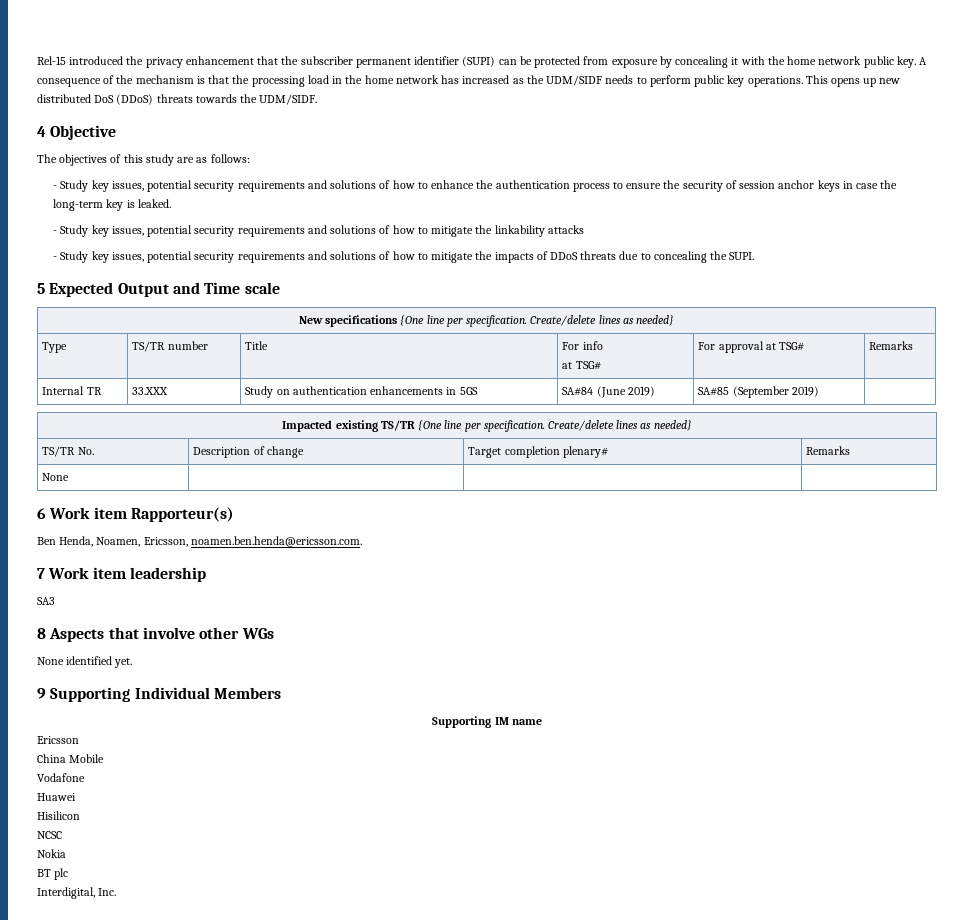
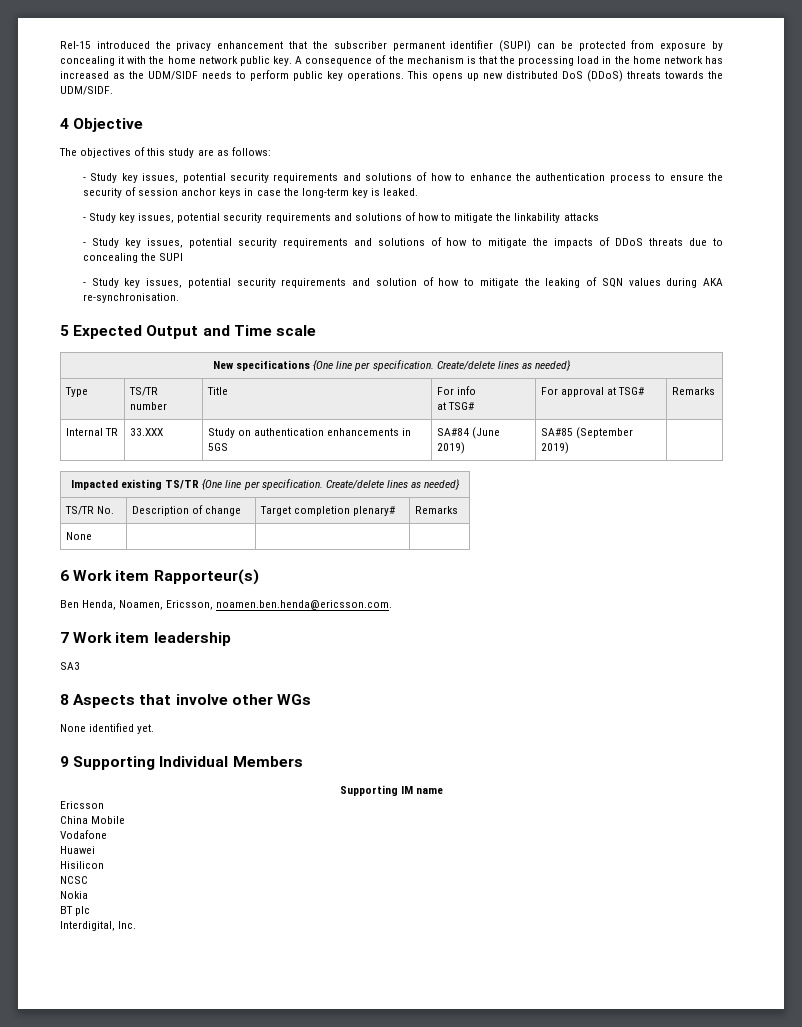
- - Study key issues, potential security requirements and solutions of how to mitigate the impacts of DDoS threats due to concealing the SUPI.
+ - Study key issues, potential security requirements and solutions of how to mitigate the impacts of DDoS threats due to concealing the SUPI
+ - Study key issues, potential security requirements and solution of how to mitigate the leaking of SQN values during AKA re-synchronisation.

